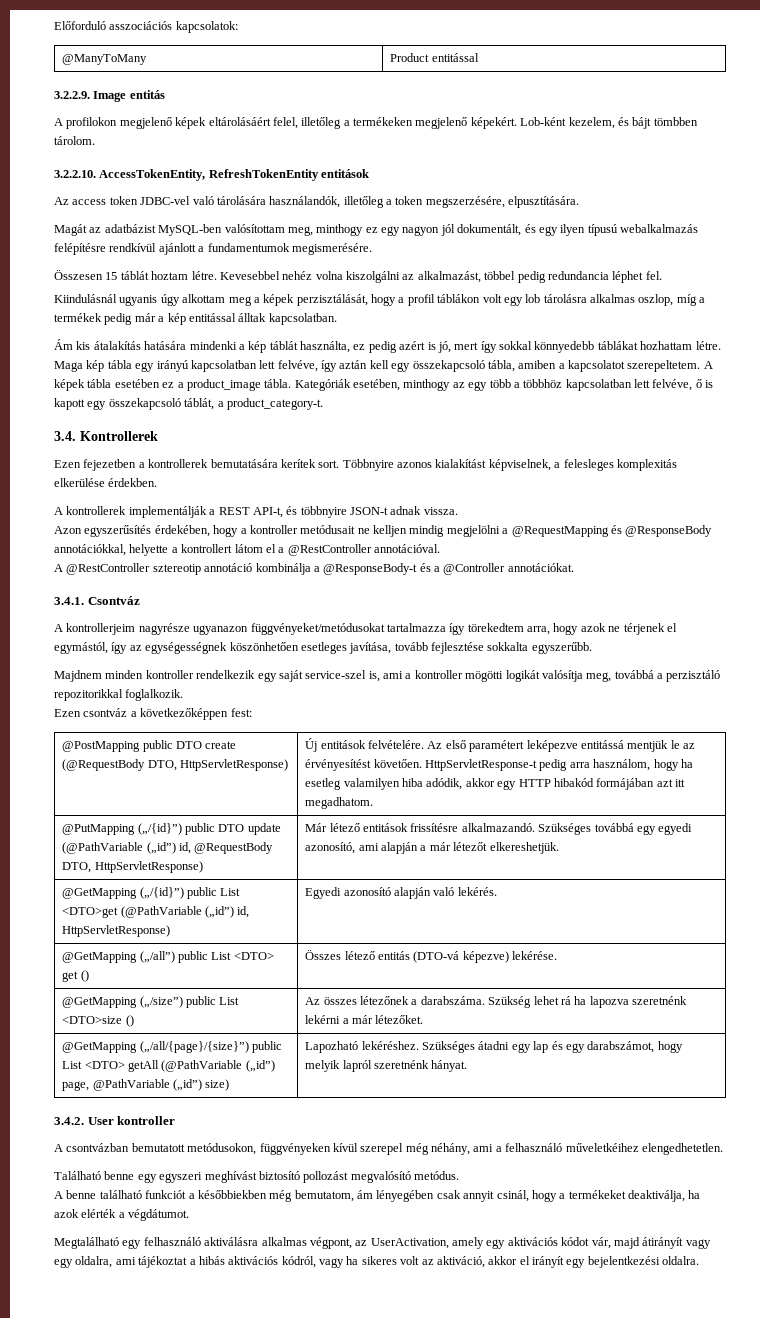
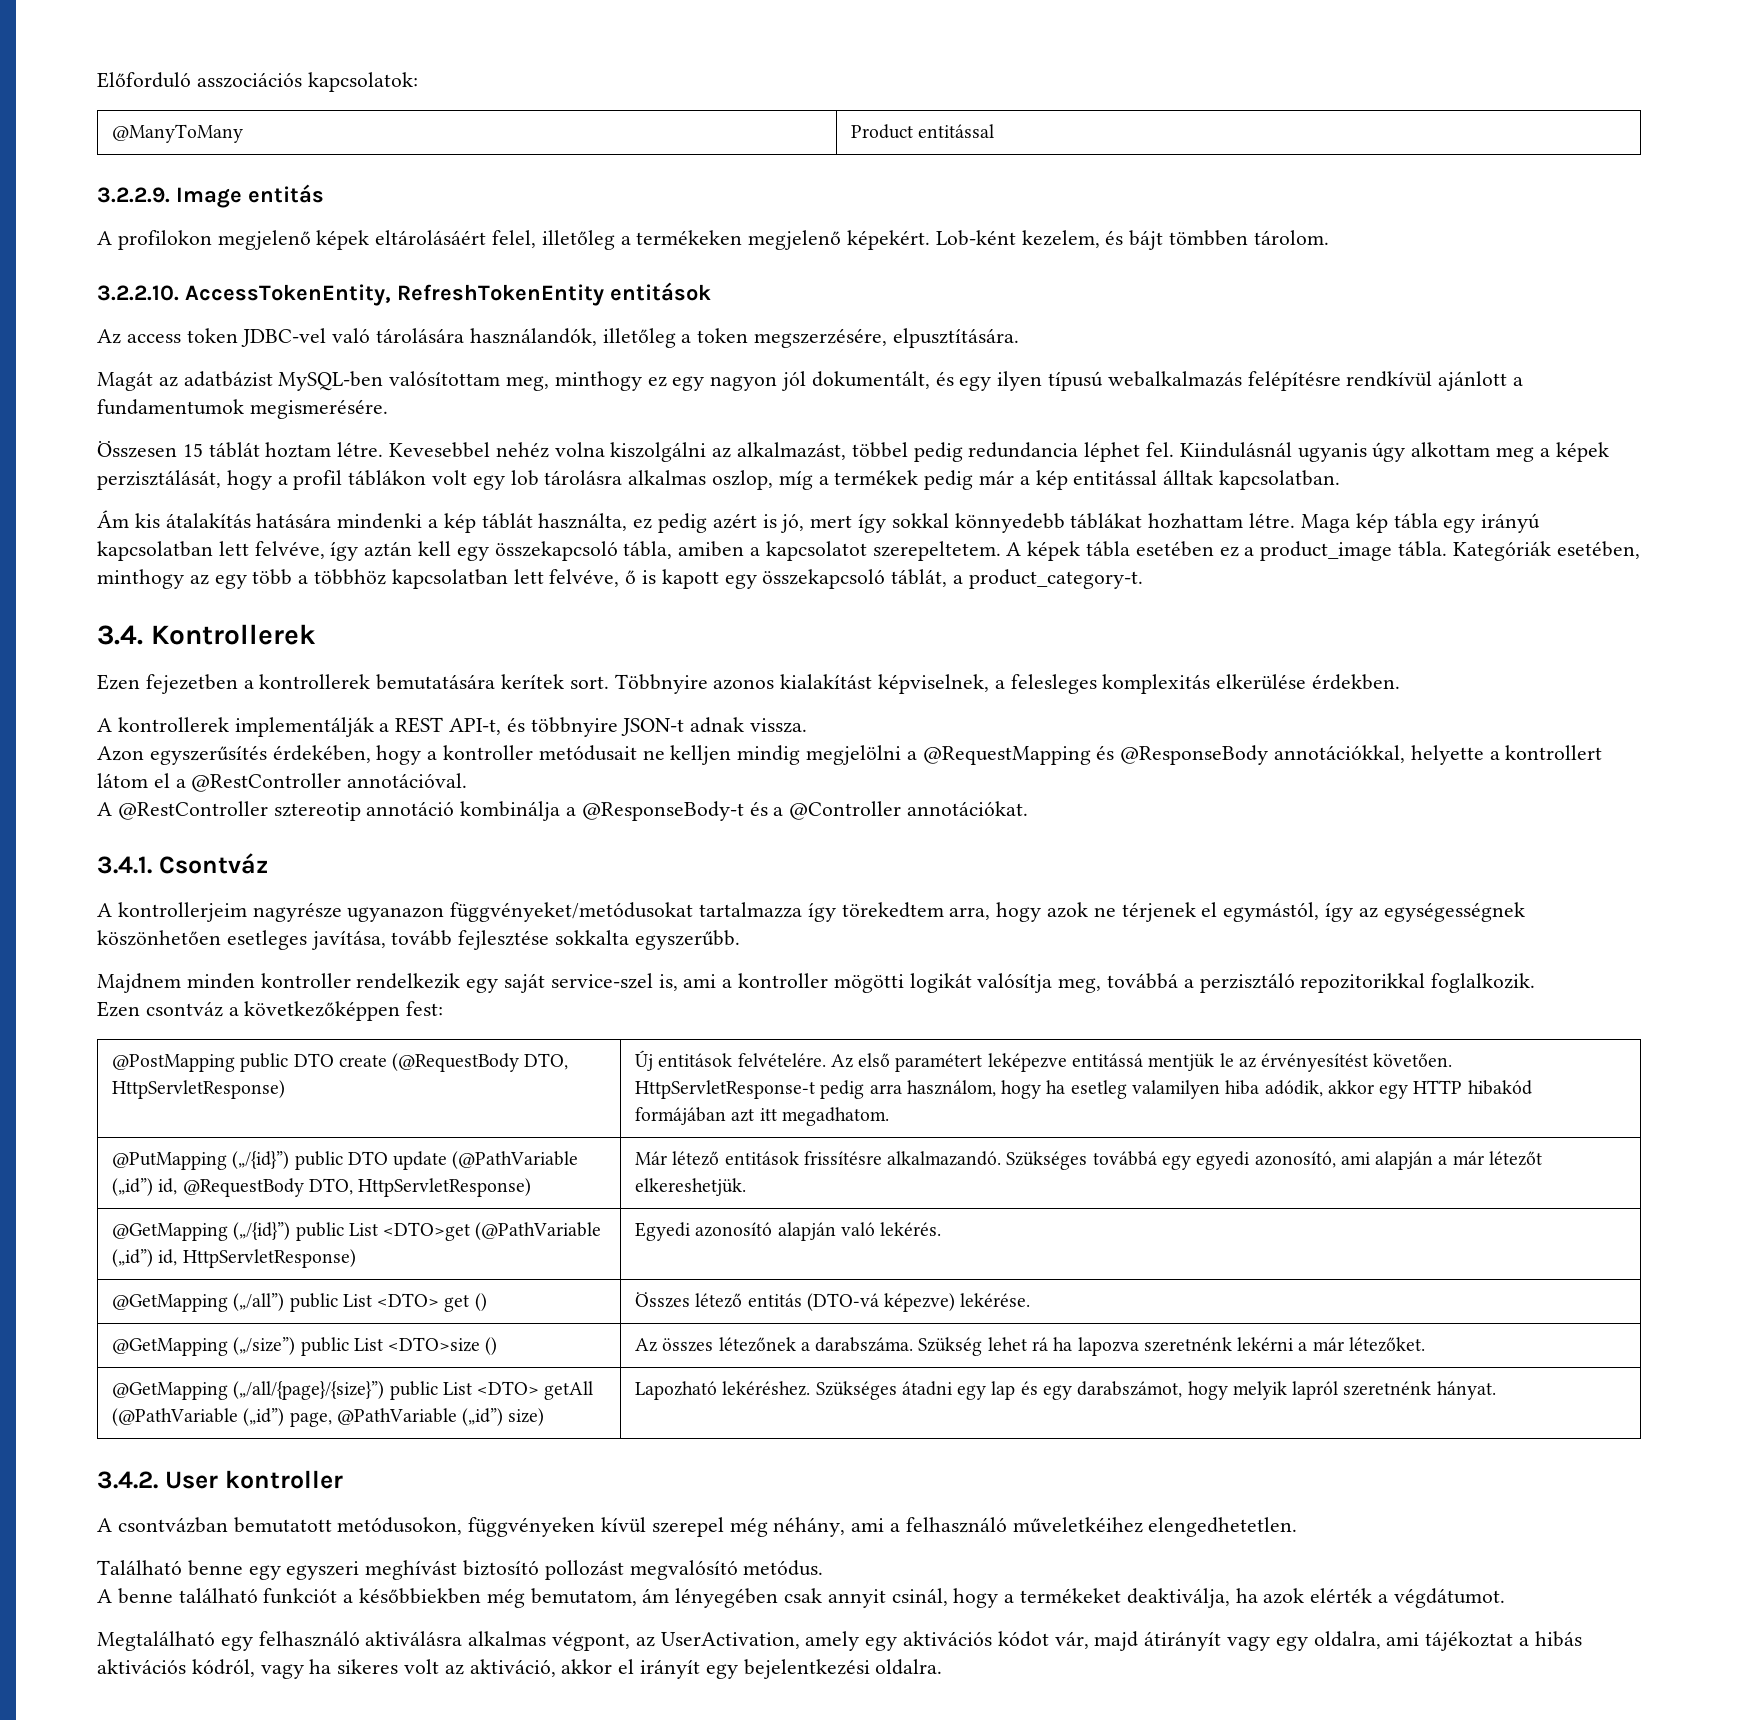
- Kevesebbel nehéz volna kiszolgálni az alkalmazást, többel pedig redundancia léphet fel.
- Kiindulásnál ugyanis úgy alkottam meg a képek perzisztálását, hogy a profil táblákon volt egy lob tárolásra alkalmas oszlop, míg a termékek pedig már a kép entitással álltak kapcsolatban.
+ Kevesebbel nehéz volna kiszolgálni az alkalmazást, többel pedig redundancia léphet fel. Kiindulásnál ugyanis úgy alkottam meg a képek perzisztálását, hogy a profil táblákon volt egy lob tárolásra alkalmas oszlop, míg a termékek pedig már a kép entitással álltak kapcsolatban.

